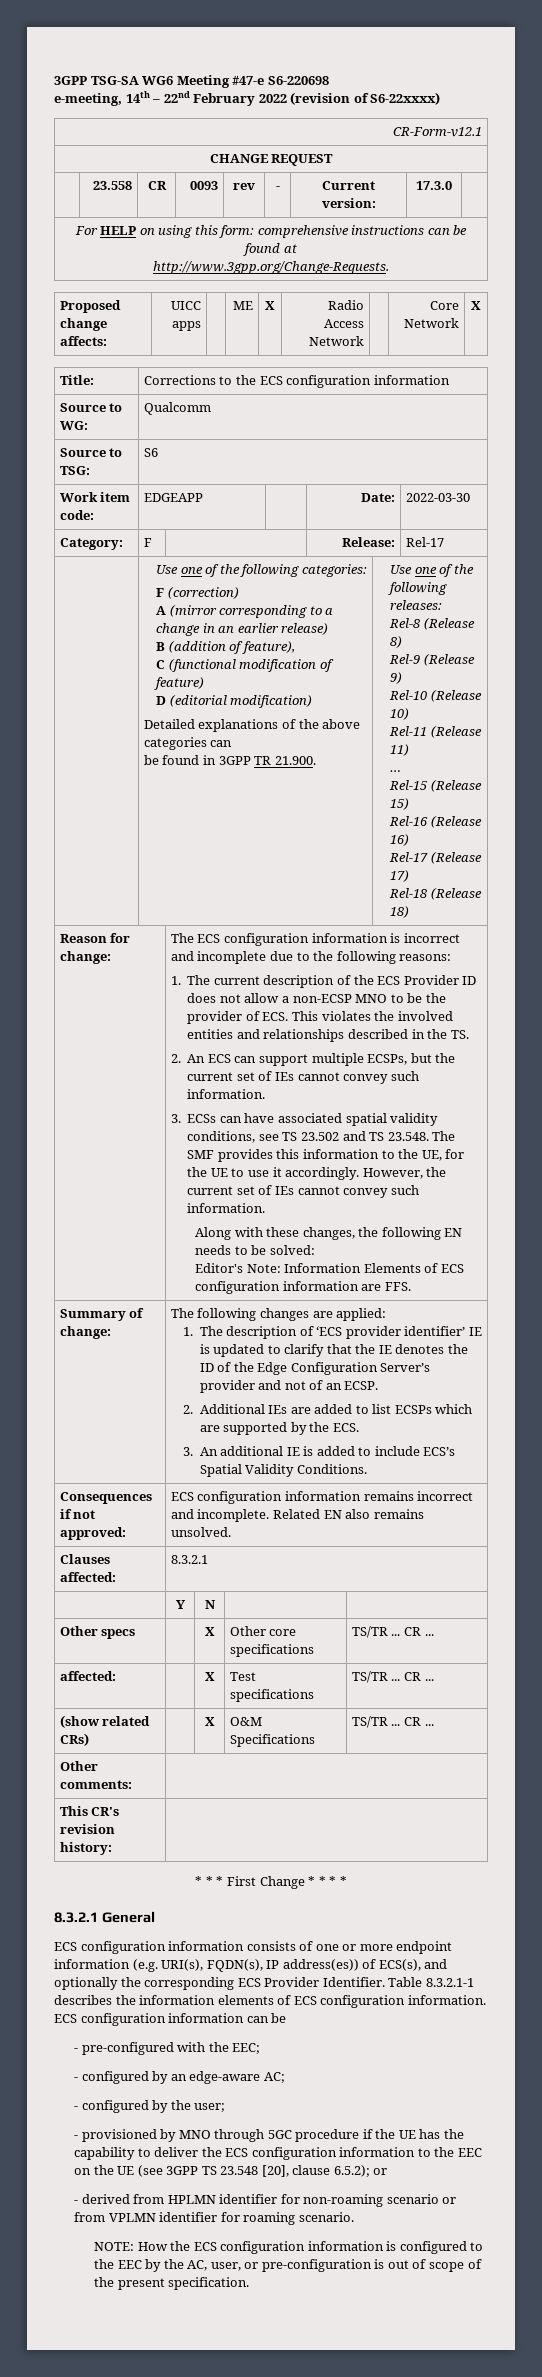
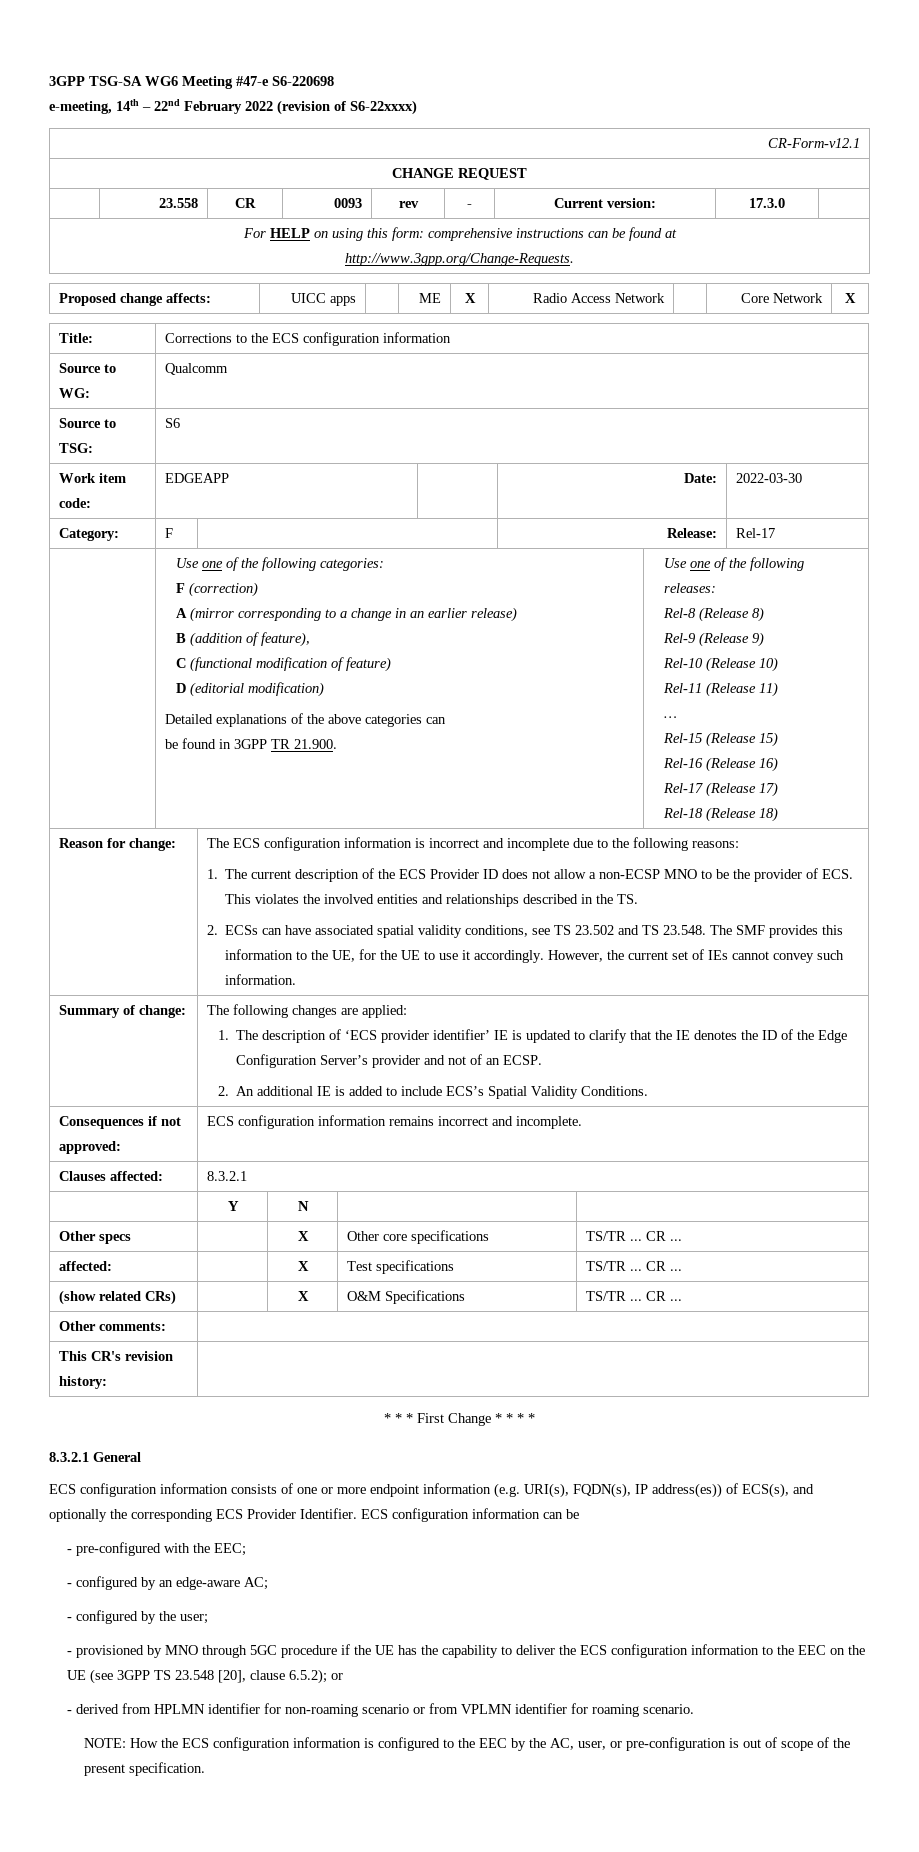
- 2. An ECS can support multiple ECSPs, but the current set of IEs cannot convey such information.
- 3. ECSs can have associated spatial validity conditions, see TS 23.502 and TS 23.548. The SMF provides this information to the UE, for the UE to use it accordingly.
+ 2. ECSs can have associated spatial validity conditions, see TS 23.502 and TS 23.548. The SMF provides this information to the UE, for the UE to use it accordingly.
- Along with these changes, the following EN needs to be solved:
- Editor's Note: Information Elements of ECS configuration information are FFS.
- 2. Additional IEs are added to list ECSPs which are supported by the ECS.
- 3. An additional IE is added to include ECS’s Spatial Validity Conditions.
+ 2. An additional IE is added to include ECS’s Spatial Validity Conditions.
- Consequences if not approved: | ECS configuration information remains incorrect and incomplete. Related EN also remains unsolved.
+ Consequences if not approved: | ECS configuration information remains incorrect and incomplete.
- Table 8.3.2.1-1 describes the information elements of ECS configuration information.

